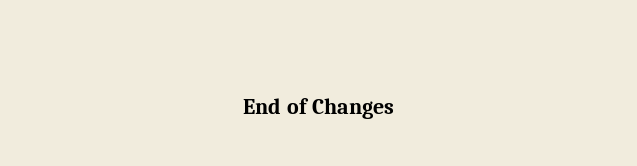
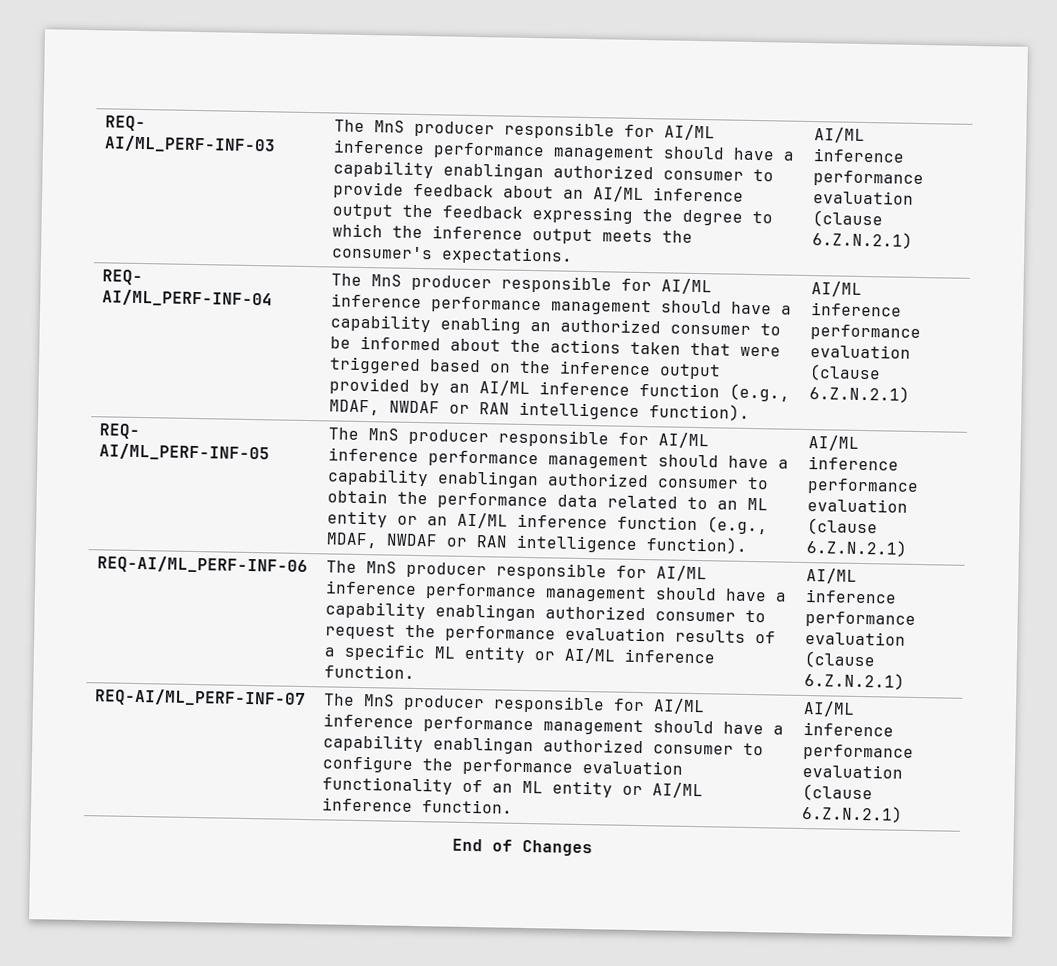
+ REQ- AI/ML_PERF-INF-03 | The MnS producer responsible for AI/ML inference performance management should have a capability enablingan authorized consumer to provide feedback about an AI/ML inference output the feedback expressing the degree to which the inference output meets the consumer's expectations. | AI/ML inference performance evaluation (clause 6.Z.N.2.1)
+ REQ- AI/ML_PERF-INF-04 | The MnS producer responsible for AI/ML inference performance management should have a capability enabling an authorized consumer to be informed about the actions taken that were triggered based on the inference output provided by an AI/ML inference function (e.g., MDAF, NWDAF or RAN intelligence function). | AI/ML inference performance evaluation (clause 6.Z.N.2.1)
+ REQ- AI/ML_PERF-INF-05 | The MnS producer responsible for AI/ML inference performance management should have a capability enablingan authorized consumer to obtain the performance data related to an ML entity or an AI/ML inference function (e.g., MDAF, NWDAF or RAN intelligence function). | AI/ML inference performance evaluation (clause 6.Z.N.2.1)
+ REQ-AI/ML_PERF-INF-06 | The MnS producer responsible for AI/ML inference performance management should have a capability enablingan authorized consumer to request the performance evaluation results of a specific ML entity or AI/ML inference function. | AI/ML inference performance evaluation (clause 6.Z.N.2.1)
+ REQ-AI/ML_PERF-INF-07 | The MnS producer responsible for AI/ML inference performance management should have a capability enablingan authorized consumer to configure the performance evaluation functionality of an ML entity or AI/ML inference function. | AI/ML inference performance evaluation (clause 6.Z.N.2.1)

